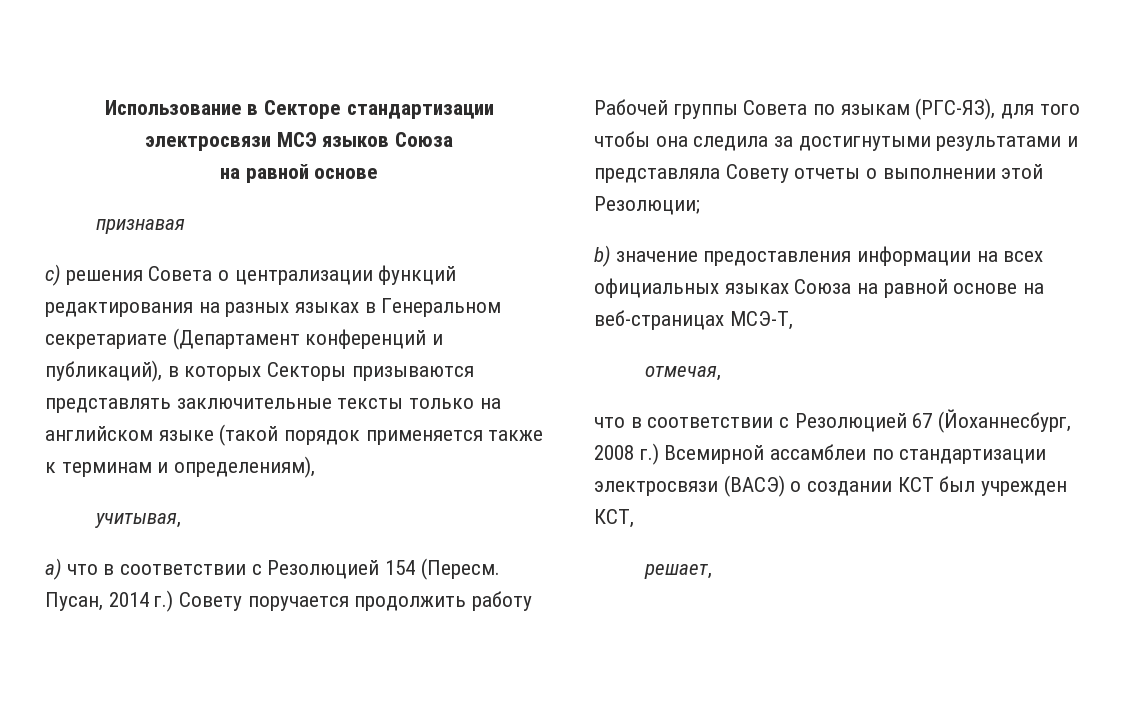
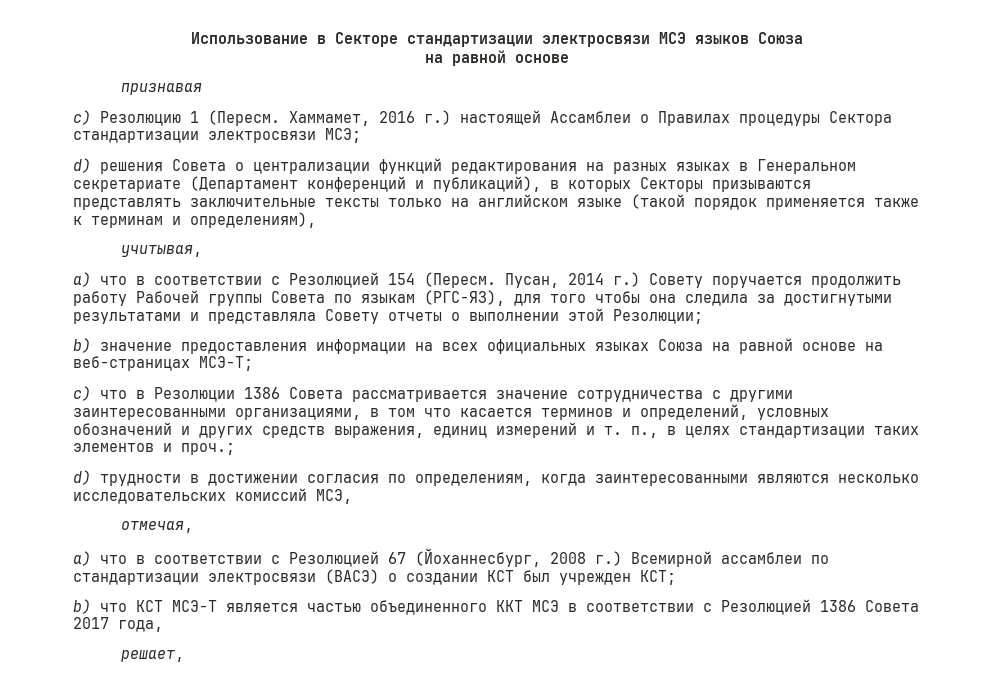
- с) решения Совета о централизации функций редактирования на разных языках в Генеральном секретариате (Департамент конференций и публикаций), в которых Секторы призываются представлять заключительные тексты только на английском языке (такой порядок применяется также к терминам и определениям),
+ с) Резолюцию 1 (Пересм. Хаммамет, 2016 г.) настоящей Ассамблеи о Правилах процедуры Сектора стандартизации электросвязи МСЭ;
+ d) решения Совета о централизации функций редактирования на разных языках в Генеральном секретариате (Департамент конференций и публикаций), в которых Секторы призываются представлять заключительные тексты только на английском языке (такой порядок применяется также к терминам и определениям),
- b) значение предоставления информации на всех официальных языках Союза на равной основе на веб-страницах МСЭ-Т,
+ b) значение предоставления информации на всех официальных языках Союза на равной основе на веб-страницах МСЭ-Т;
+ с) что в Резолюции 1386 Совета рассматривается значение сотрудничества с другими заинтересованными организациями, в том что касается терминов и определений, условных обозначений и других средств выражения, единиц измерений и т. п., в целях стандартизации таких элементов и проч.;
+ d) трудности в достижении согласия по определениям, когда заинтересованными являются несколько исследовательских комиссий МСЭ,
- что в соответствии с Резолюцией 67 (Йоханнесбург, 2008 г.) Всемирной ассамблеи по стандартизации электросвязи (ВАСЭ) о создании КСТ был учрежден КСТ,
+ a) что в соответствии с Резолюцией 67 (Йоханнесбург, 2008 г.) Всемирной ассамблеи по стандартизации электросвязи (ВАСЭ) о создании КСТ был учрежден КСТ;
+ b) что КСТ МСЭ-T является частью объединенного ККТ МСЭ в соответствии с Резолюцией 1386 Совета 2017 года,

